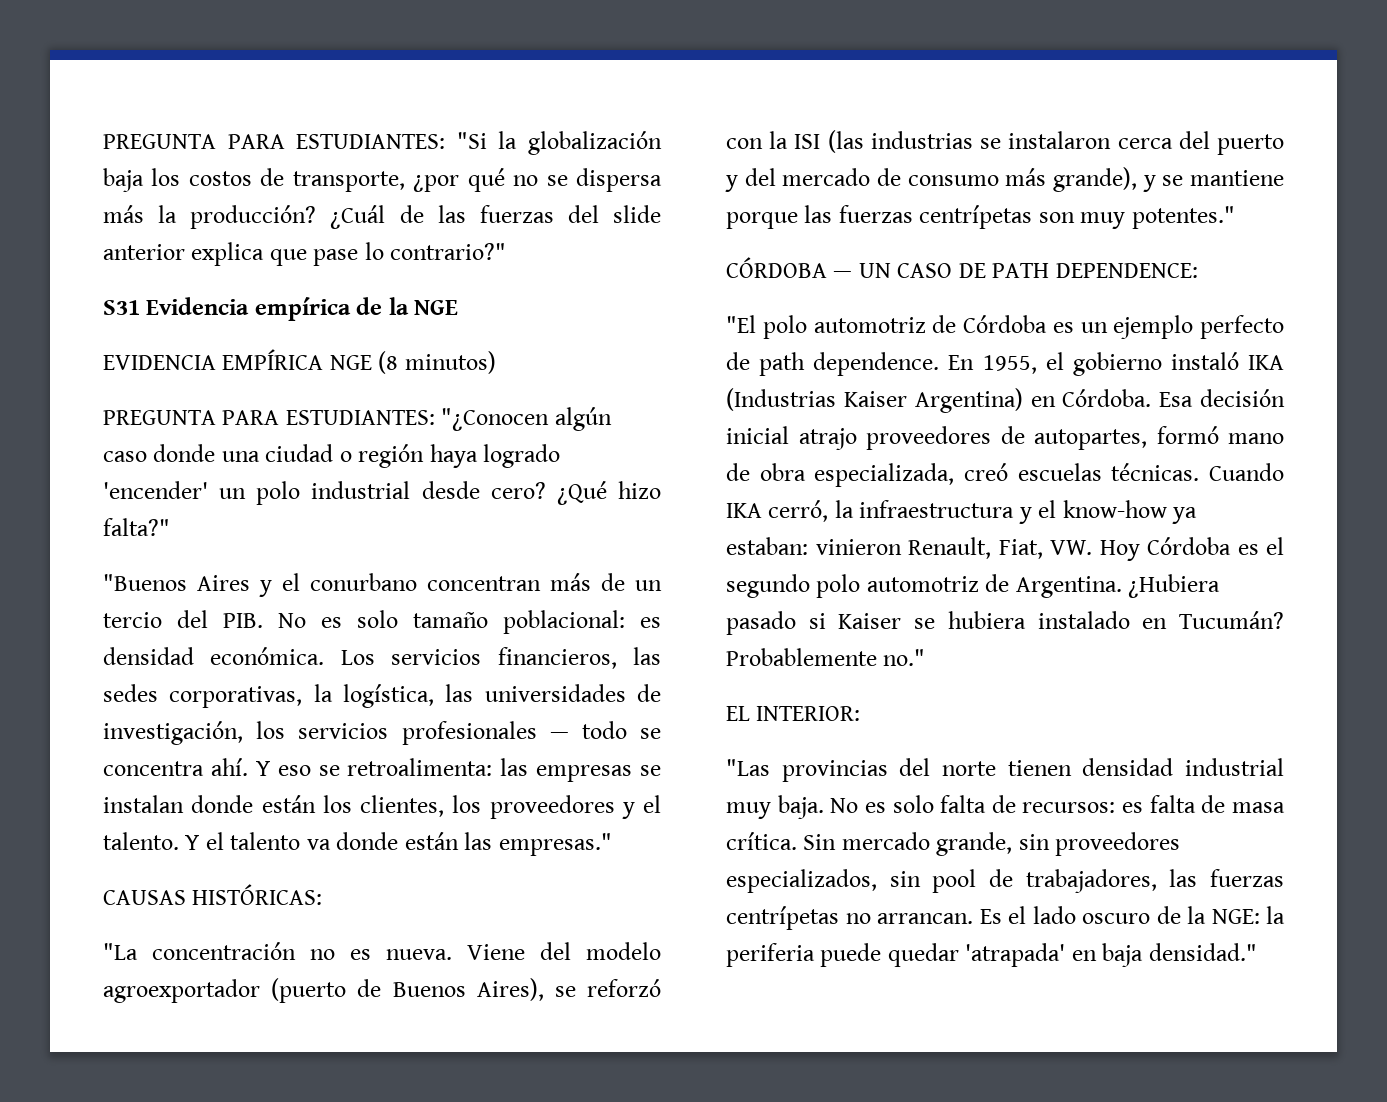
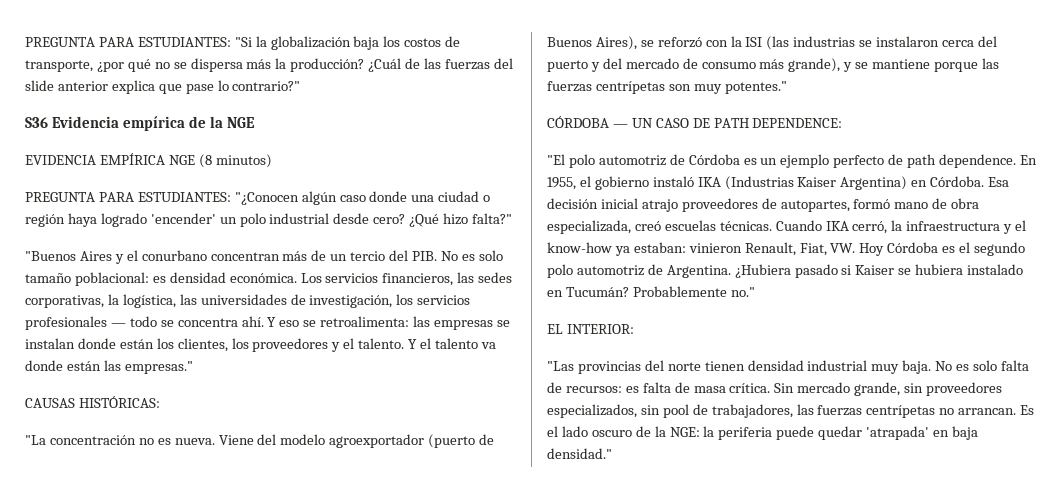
- S31 Evidencia empírica de la NGE
+ S36 Evidencia empírica de la NGE

